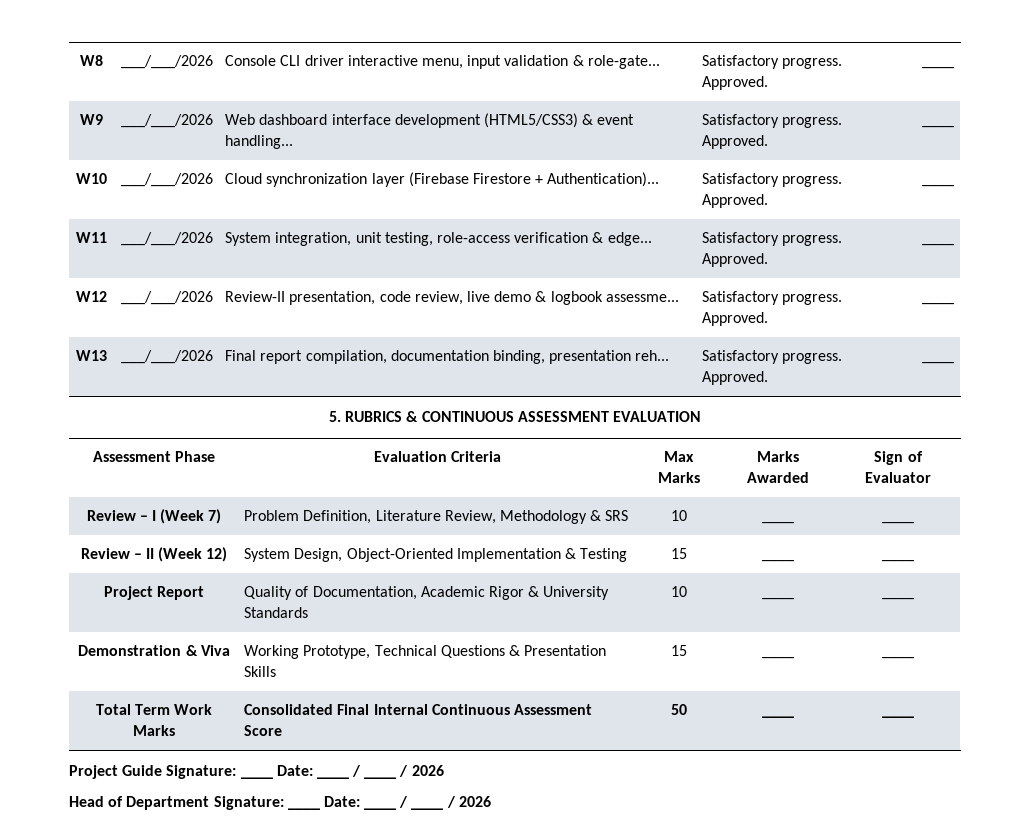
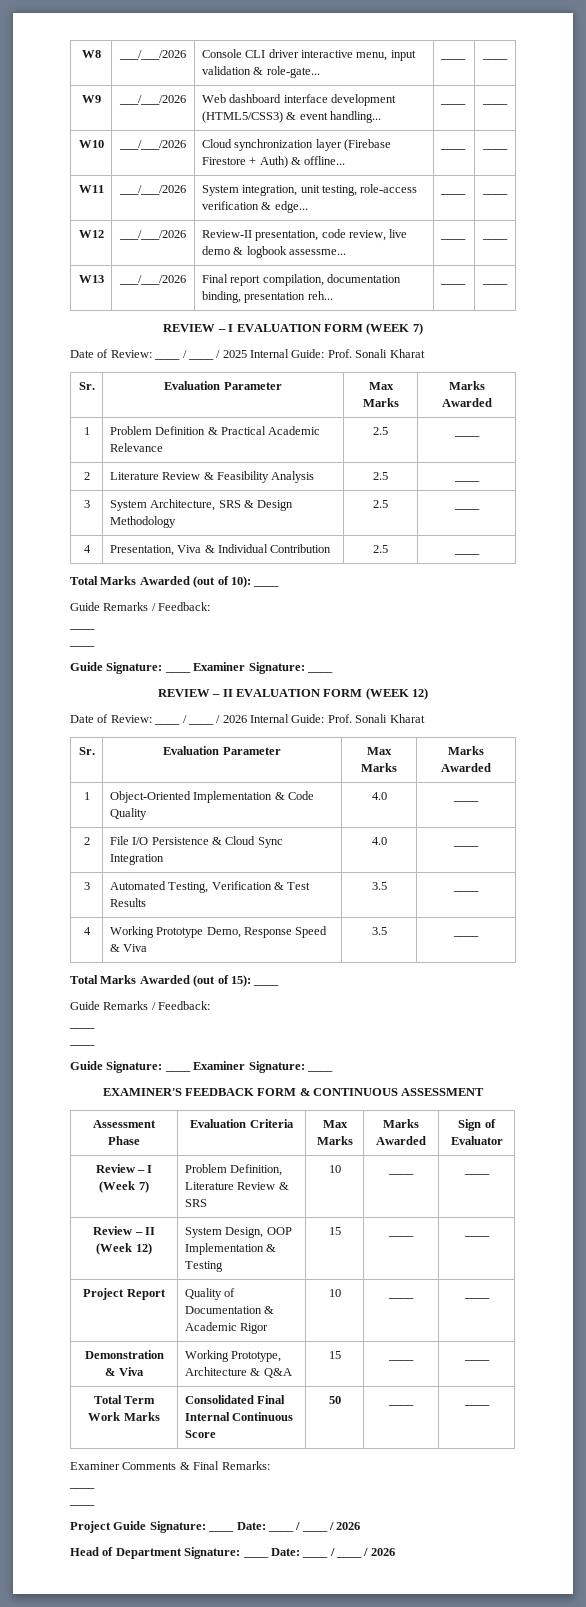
- W8 | ___/___/2026 | Console CLI driver interactive menu, input validation & role-gate... | Satisfactory progress. Approved. | ____
+ W8 | ___/___/2026 | Console CLI driver interactive menu, input validation & role-gate... | ____ | ____
- W9 | ___/___/2026 | Web dashboard interface development (HTML5/CSS3) & event handling... | Satisfactory progress. Approved. | ____
+ W9 | ___/___/2026 | Web dashboard interface development (HTML5/CSS3) & event handling... | ____ | ____
- W10 | ___/___/2026 | Cloud synchronization layer (Firebase Firestore + Authentication)... | Satisfactory progress. Approved. | ____
+ W10 | ___/___/2026 | Cloud synchronization layer (Firebase Firestore + Auth) & offline... | ____ | ____
- W11 | ___/___/2026 | System integration, unit testing, role-access verification & edge... | Satisfactory progress. Approved. | ____
+ W11 | ___/___/2026 | System integration, unit testing, role-access verification & edge... | ____ | ____
- W12 | ___/___/2026 | Review-II presentation, code review, live demo & logbook assessme... | Satisfactory progress. Approved. | ____
+ W12 | ___/___/2026 | Review-II presentation, code review, live demo & logbook assessme... | ____ | ____
- W13 | ___/___/2026 | Final report compilation, documentation binding, presentation reh... | Satisfactory progress. Approved. | ____
- 5. RUBRICS & CONTINUOUS ASSESSMENT EVALUATION
+ W13 | ___/___/2026 | Final report compilation, documentation binding, presentation reh... | ____ | ____
+ REVIEW – I EVALUATION FORM (WEEK 7)
+ Date of Review: ____ / ____ / 2025 Internal Guide: Prof. Sonali Kharat
+ Sr. | Evaluation Parameter | Max Marks | Marks Awarded
+ 1 | Problem Definition & Practical Academic Relevance | 2.5 | ____
+ 2 | Literature Review & Feasibility Analysis | 2.5 | ____
+ 3 | System Architecture, SRS & Design Methodology | 2.5 | ____
+ 4 | Presentation, Viva & Individual Contribution | 2.5 | ____
+ Total Marks Awarded (out of 10): ____
+ Guide Remarks / Feedback:
+ ____
+ ____
+ Guide Signature: ____ Examiner Signature: ____
+ REVIEW – II EVALUATION FORM (WEEK 12)
+ Date of Review: ____ / ____ / 2026 Internal Guide: Prof. Sonali Kharat
+ Sr. | Evaluation Parameter | Max Marks | Marks Awarded
+ 1 | Object-Oriented Implementation & Code Quality | 4.0 | ____
+ 2 | File I/O Persistence & Cloud Sync Integration | 4.0 | ____
+ 3 | Automated Testing, Verification & Test Results | 3.5 | ____
+ 4 | Working Prototype Demo, Response Speed & Viva | 3.5 | ____
+ Total Marks Awarded (out of 15): ____
+ Guide Remarks / Feedback:
+ ____
+ ____
+ Guide Signature: ____ Examiner Signature: ____
+ EXAMINER'S FEEDBACK FORM & CONTINUOUS ASSESSMENT
- Review – I (Week 7) | Problem Definition, Literature Review, Methodology & SRS | 10 | ____ | ____
+ Review – I (Week 7) | Problem Definition, Literature Review & SRS | 10 | ____ | ____
- Review – II (Week 12) | System Design, Object-Oriented Implementation & Testing | 15 | ____ | ____
+ Review – II (Week 12) | System Design, OOP Implementation & Testing | 15 | ____ | ____
- Project Report | Quality of Documentation, Academic Rigor & University Standards | 10 | ____ | ____
+ Project Report | Quality of Documentation & Academic Rigor | 10 | ____ | ____
- Demonstration & Viva | Working Prototype, Technical Questions & Presentation Skills | 15 | ____ | ____
+ Demonstration & Viva | Working Prototype, Architecture & Q&A | 15 | ____ | ____
- Total Term Work Marks | Consolidated Final Internal Continuous Assessment Score | 50 | ____ | ____
+ Total Term Work Marks | Consolidated Final Internal Continuous Score | 50 | ____ | ____
+ Examiner Comments & Final Remarks:
+ ____
+ ____

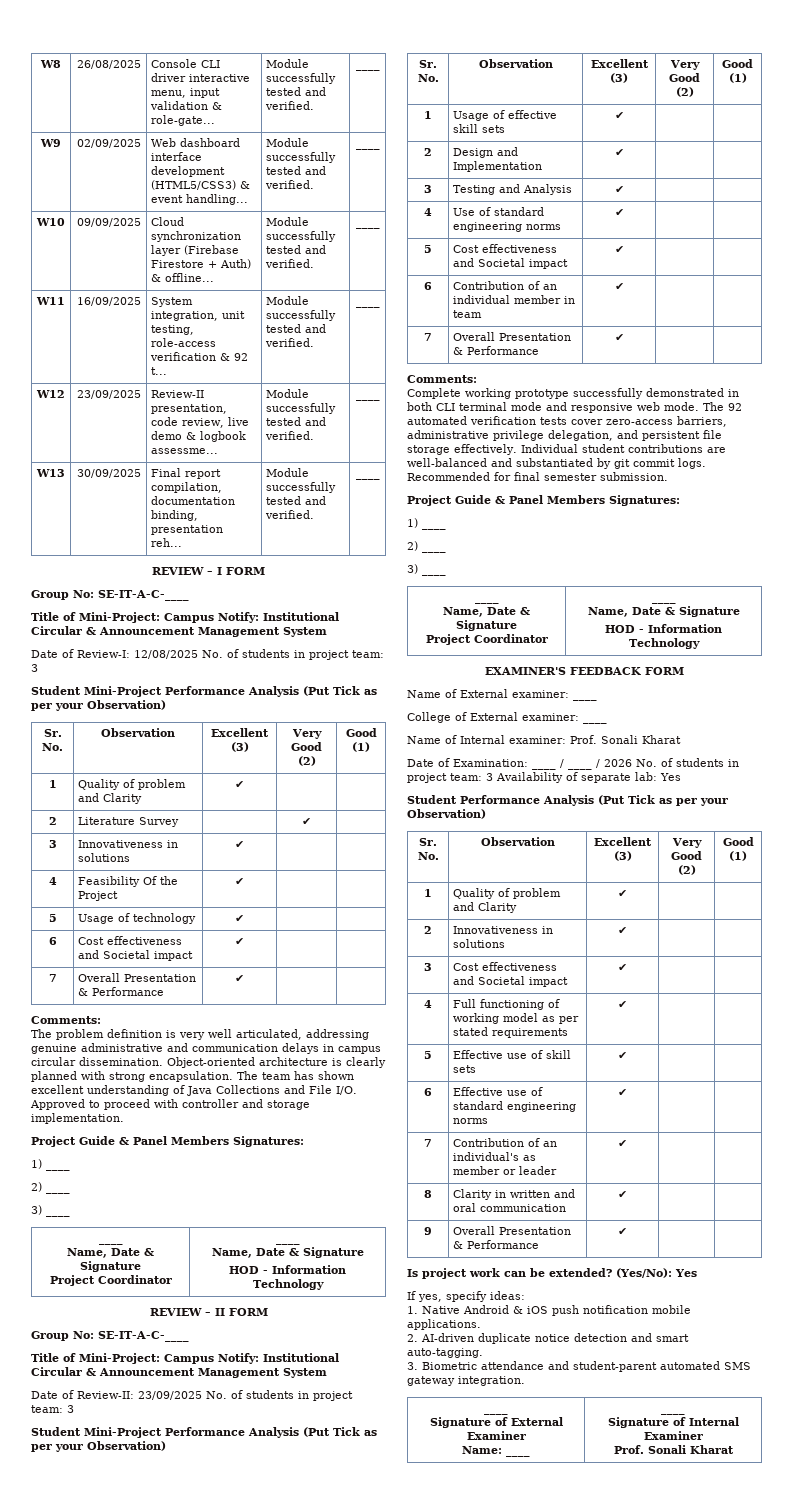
- W8 | ___/___/2026 | Console CLI driver interactive menu, input validation & role-gate... | ____ | ____
+ W8 | 26/08/2025 | Console CLI driver interactive menu, input validation & role-gate... | Module successfully tested and verified. | ____
- W9 | ___/___/2026 | Web dashboard interface development (HTML5/CSS3) & event handling... | ____ | ____
+ W9 | 02/09/2025 | Web dashboard interface development (HTML5/CSS3) & event handling... | Module successfully tested and verified. | ____
- W10 | ___/___/2026 | Cloud synchronization layer (Firebase Firestore + Auth) & offline... | ____ | ____
+ W10 | 09/09/2025 | Cloud synchronization layer (Firebase Firestore + Auth) & offline... | Module successfully tested and verified. | ____
- W11 | ___/___/2026 | System integration, unit testing, role-access verification & edge... | ____ | ____
+ W11 | 16/09/2025 | System integration, unit testing, role-access verification & 92 t... | Module successfully tested and verified. | ____
- W12 | ___/___/2026 | Review-II presentation, code review, live demo & logbook assessme... | ____ | ____
+ W12 | 23/09/2025 | Review-II presentation, code review, live demo & logbook assessme... | Module successfully tested and verified. | ____
- W13 | ___/___/2026 | Final report compilation, documentation binding, presentation reh... | ____ | ____
+ W13 | 30/09/2025 | Final report compilation, documentation binding, presentation reh... | Module successfully tested and verified. | ____
- REVIEW – I EVALUATION FORM (WEEK 7)
- Date of Review: ____ / ____ / 2025 Internal Guide: Prof. Sonali Kharat
- Sr. | Evaluation Parameter | Max Marks | Marks Awarded
- 1 | Problem Definition & Practical Academic Relevance | 2.5 | ____
- 2 | Literature Review & Feasibility Analysis | 2.5 | ____
- 3 | System Architecture, SRS & Design Methodology | 2.5 | ____
- 4 | Presentation, Viva & Individual Contribution | 2.5 | ____
- Total Marks Awarded (out of 10): ____
- Guide Remarks / Feedback:
+ REVIEW – I FORM
+ Group No: SE-IT-A-C-____
+ Title of Mini-Project: Campus Notify: Institutional Circular & Announcement Management System
+ Date of Review-I: 12/08/2025 No. of students in project team: 3
+ Student Mini-Project Performance Analysis (Put Tick as per your Observation)
+ Sr. No. | Observation | Excellent (3) | Very Good (2) | Good (1)
+ 1 | Quality of problem and Clarity | ✔ | |
+ 2 | Literature Survey | | ✔ |
+ 3 | Innovativeness in solutions | ✔ | |
+ 4 | Feasibility Of the Project | ✔ | |
+ 5 | Usage of technology | ✔ | |
+ 6 | Cost effectiveness and Societal impact | ✔ | |
+ 7 | Overall Presentation & Performance | ✔ | |
+ Comments:
+ The problem definition is very well articulated, addressing genuine administrative and communication delays in campus circular dissemination. Object-oriented architecture is clearly planned with strong encapsulation. The team has shown excellent understanding of Java Collections and File I/O. Approved to proceed with controller and storage implementation.
+ Project Guide & Panel Members Signatures:
+ 1) ____
+ 2) ____
+ 3) ____
  ____
- ____
- Guide Signature: ____ Examiner Signature: ____
+ Name, Date & Signature
+ Project Coordinator | ____
+ Name, Date & Signature
+ HOD - Information Technology
- REVIEW – II EVALUATION FORM (WEEK 12)
- Date of Review: ____ / ____ / 2026 Internal Guide: Prof. Sonali Kharat
- Sr. | Evaluation Parameter | Max Marks | Marks Awarded
- 1 | Object-Oriented Implementation & Code Quality | 4.0 | ____
- 2 | File I/O Persistence & Cloud Sync Integration | 4.0 | ____
- 3 | Automated Testing, Verification & Test Results | 3.5 | ____
- 4 | Working Prototype Demo, Response Speed & Viva | 3.5 | ____
- Total Marks Awarded (out of 15): ____
- Guide Remarks / Feedback:
+ REVIEW – II FORM
+ Group No: SE-IT-A-C-____
+ Title of Mini-Project: Campus Notify: Institutional Circular & Announcement Management System
+ Date of Review-II: 23/09/2025 No. of students in project team: 3
+ Student Mini-Project Performance Analysis (Put Tick as per your Observation)
+ Sr. No. | Observation | Excellent (3) | Very Good (2) | Good (1)
+ 1 | Usage of effective skill sets | ✔ | |
+ 2 | Design and Implementation | ✔ | |
+ 3 | Testing and Analysis | ✔ | |
+ 4 | Use of standard engineering norms | ✔ | |
+ 5 | Cost effectiveness and Societal impact | ✔ | |
+ 6 | Contribution of an individual member in team | ✔ | |
+ 7 | Overall Presentation & Performance | ✔ | |
+ Comments:
+ Complete working prototype successfully demonstrated in both CLI terminal mode and responsive web mode. The 92 automated verification tests cover zero-access barriers, administrative privilege delegation, and persistent file storage effectively. Individual student contributions are well-balanced and substantiated by git commit logs. Recommended for final semester submission.
+ Project Guide & Panel Members Signatures:
+ 1) ____
+ 2) ____
+ 3) ____
  ____
+ Name, Date & Signature
+ Project Coordinator | ____
+ Name, Date & Signature
+ HOD - Information Technology
+ EXAMINER'S FEEDBACK FORM
+ Name of External examiner: ____
+ College of External examiner: ____
+ Name of Internal examiner: Prof. Sonali Kharat
+ Date of Examination: ____ / ____ / 2026 No. of students in project team: 3 Availability of separate lab: Yes
+ Student Performance Analysis (Put Tick as per your Observation)
+ Sr. No. | Observation | Excellent (3) | Very Good (2) | Good (1)
+ 1 | Quality of problem and Clarity | ✔ | |
+ 2 | Innovativeness in solutions | ✔ | |
+ 3 | Cost effectiveness and Societal impact | ✔ | |
+ 4 | Full functioning of working model as per stated requirements | ✔ | |
+ 5 | Effective use of skill sets | ✔ | |
+ 6 | Effective use of standard engineering norms | ✔ | |
+ 7 | Contribution of an individual's as member or leader | ✔ | |
+ 8 | Clarity in written and oral communication | ✔ | |
+ 9 | Overall Presentation & Performance | ✔ | |
+ Is project work can be extended? (Yes/No): Yes
+ If yes, specify ideas:
+ 1. Native Android & iOS push notification mobile applications.
+ 2. AI-driven duplicate notice detection and smart auto-tagging.
+ 3. Biometric attendance and student-parent automated SMS gateway integration.
  ____
- Guide Signature: ____ Examiner Signature: ____
- EXAMINER'S FEEDBACK FORM & CONTINUOUS ASSESSMENT
- Assessment Phase | Evaluation Criteria | Max Marks | Marks Awarded | Sign of Evaluator
- Review – I (Week 7) | Problem Definition, Literature Review & SRS | 10 | ____ | ____
- Review – II (Week 12) | System Design, OOP Implementation & Testing | 15 | ____ | ____
- Project Report | Quality of Documentation & Academic Rigor | 10 | ____ | ____
- Demonstration & Viva | Working Prototype, Architecture & Q&A | 15 | ____ | ____
- Total Term Work Marks | Consolidated Final Internal Continuous Score | 50 | ____ | ____
- Examiner Comments & Final Remarks:
- ____
- ____
- Project Guide Signature: ____ Date: ____ / ____ / 2026
- Head of Department Signature: ____ Date: ____ / ____ / 2026
+ Signature of External Examiner
+ Name: ____ | ____
+ Signature of Internal Examiner
+ Prof. Sonali Kharat

